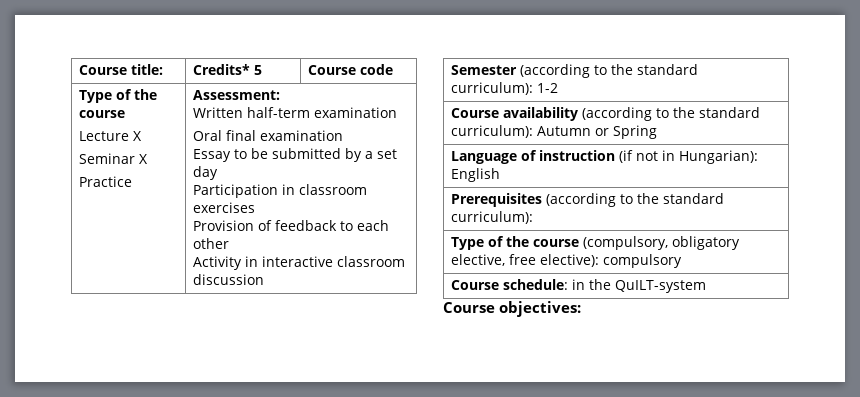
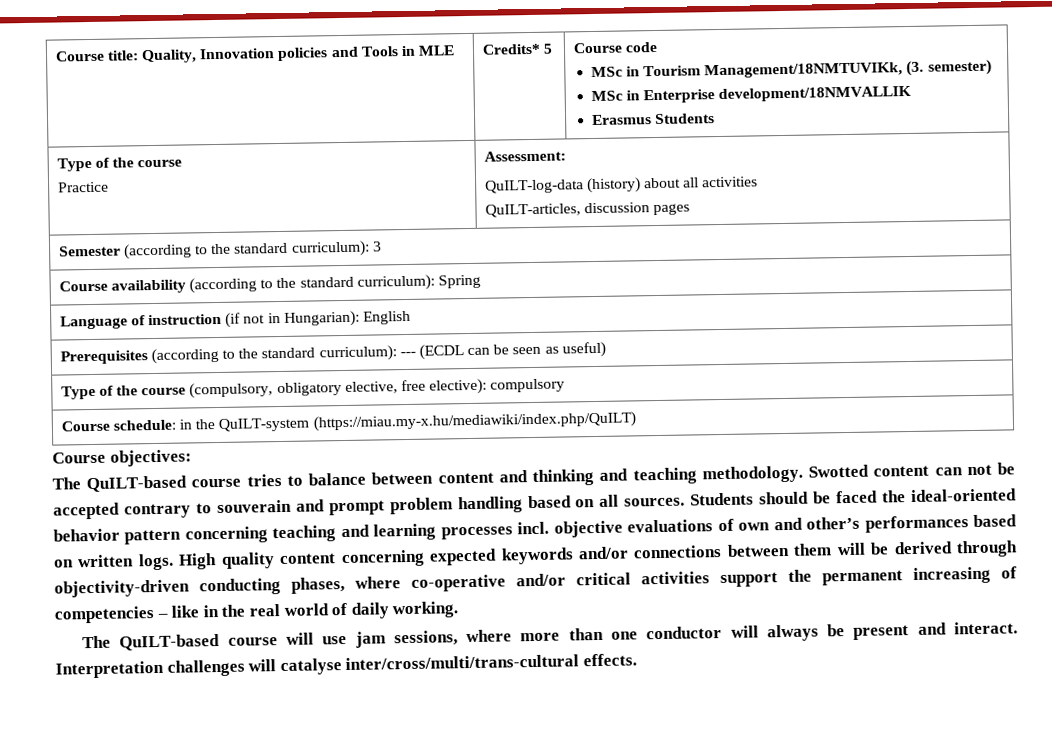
- Course title: | Credits* 5 | Course code
+ Course title: Quality, Innovation policies and Tools in MLE | Credits* 5 | Course code
+ MSc in Tourism Management/18NMTUVIKk, (3. semester)
+ MSc in Enterprise development/18NMVALLIK
+ Erasmus Students
  Type of the course
- Lecture X
- Seminar X
  Practice | Assessment:
- Written half-term examination
- Oral final examination
- Essay to be submitted by a set day
- Participation in classroom exercises
- Provision of feedback to each other
- Activity in interactive classroom discussion
+ QuILT-log-data (history) about all activities
+ QuILT-articles, discussion pages
- Semester (according to the standard curriculum): 1-2
+ Semester (according to the standard curriculum): 3
- Course availability (according to the standard curriculum): Autumn or Spring
+ Course availability (according to the standard curriculum): Spring
- Prerequisites (according to the standard curriculum):
+ Prerequisites (according to the standard curriculum): --- (ECDL can be seen as useful)
- Course schedule: in the QuILT-system
+ Course schedule: in the QuILT-system (https://miau.my-x.hu/mediawiki/index.php/QuILT)
+ The QuILT-based course tries to balance between content and thinking and teaching methodology. Swotted content can not be accepted contrary to souverain and prompt problem handling based on all sources. Students should be faced the ideal-oriented behavior pattern concerning teaching and learning processes incl. objective evaluations of own and other’s performances based on written logs. High quality content concerning expected keywords and/or connections between them will be derived through objectivity-driven conducting phases, where co-operative and/or critical activities support the permanent increasing of competencies – like in the real world of daily working.
+ The QuILT-based course will use jam sessions, where more than one conductor will always be present and interact. Interpretation challenges will catalyse inter/cross/multi/trans-cultural effects.

